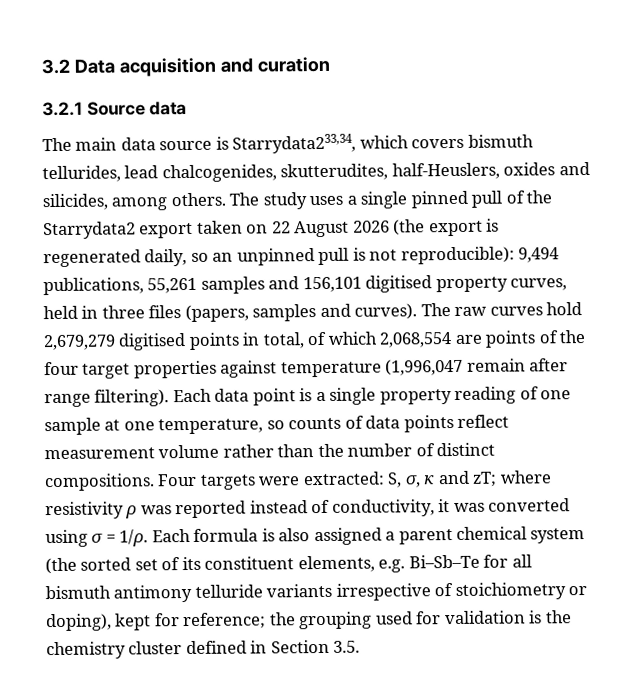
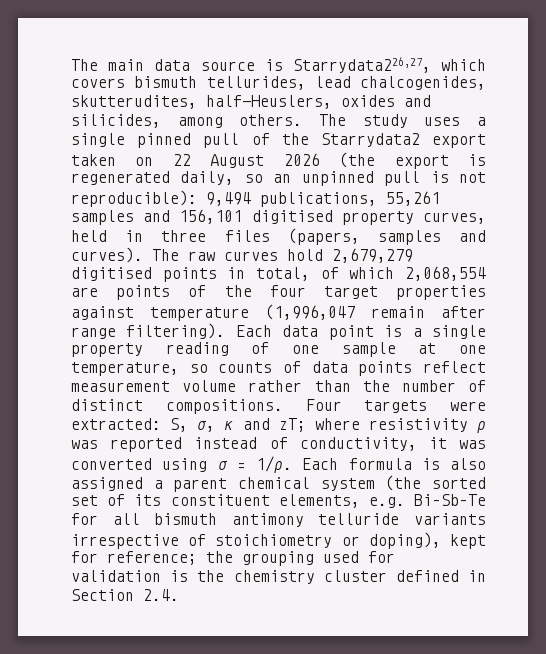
- 3.2 Data acquisition and curation
- 3.2.1 Source data
- The main data source is Starrydata233,34, which covers bismuth tellurides, lead chalcogenides, skutterudites, half-Heuslers, oxides and silicides, among others.
+ The main data source is Starrydata226,27, which covers bismuth tellurides, lead chalcogenides, skutterudites, half-Heuslers, oxides and silicides, among others.
- Each formula is also assigned a parent chemical system (the sorted set of its constituent elements, e.g. Bi–Sb–Te for all bismuth antimony telluride variants irrespective of stoichiometry or doping), kept for reference; the grouping used for validation is the chemistry cluster defined in Section 3.5.
+ Each formula is also assigned a parent chemical system (the sorted set of its constituent elements, e.g. Bi–Sb–Te for all bismuth antimony telluride variants irrespective of stoichiometry or doping), kept for reference; the grouping used for validation is the chemistry cluster defined in Section 2.4.

